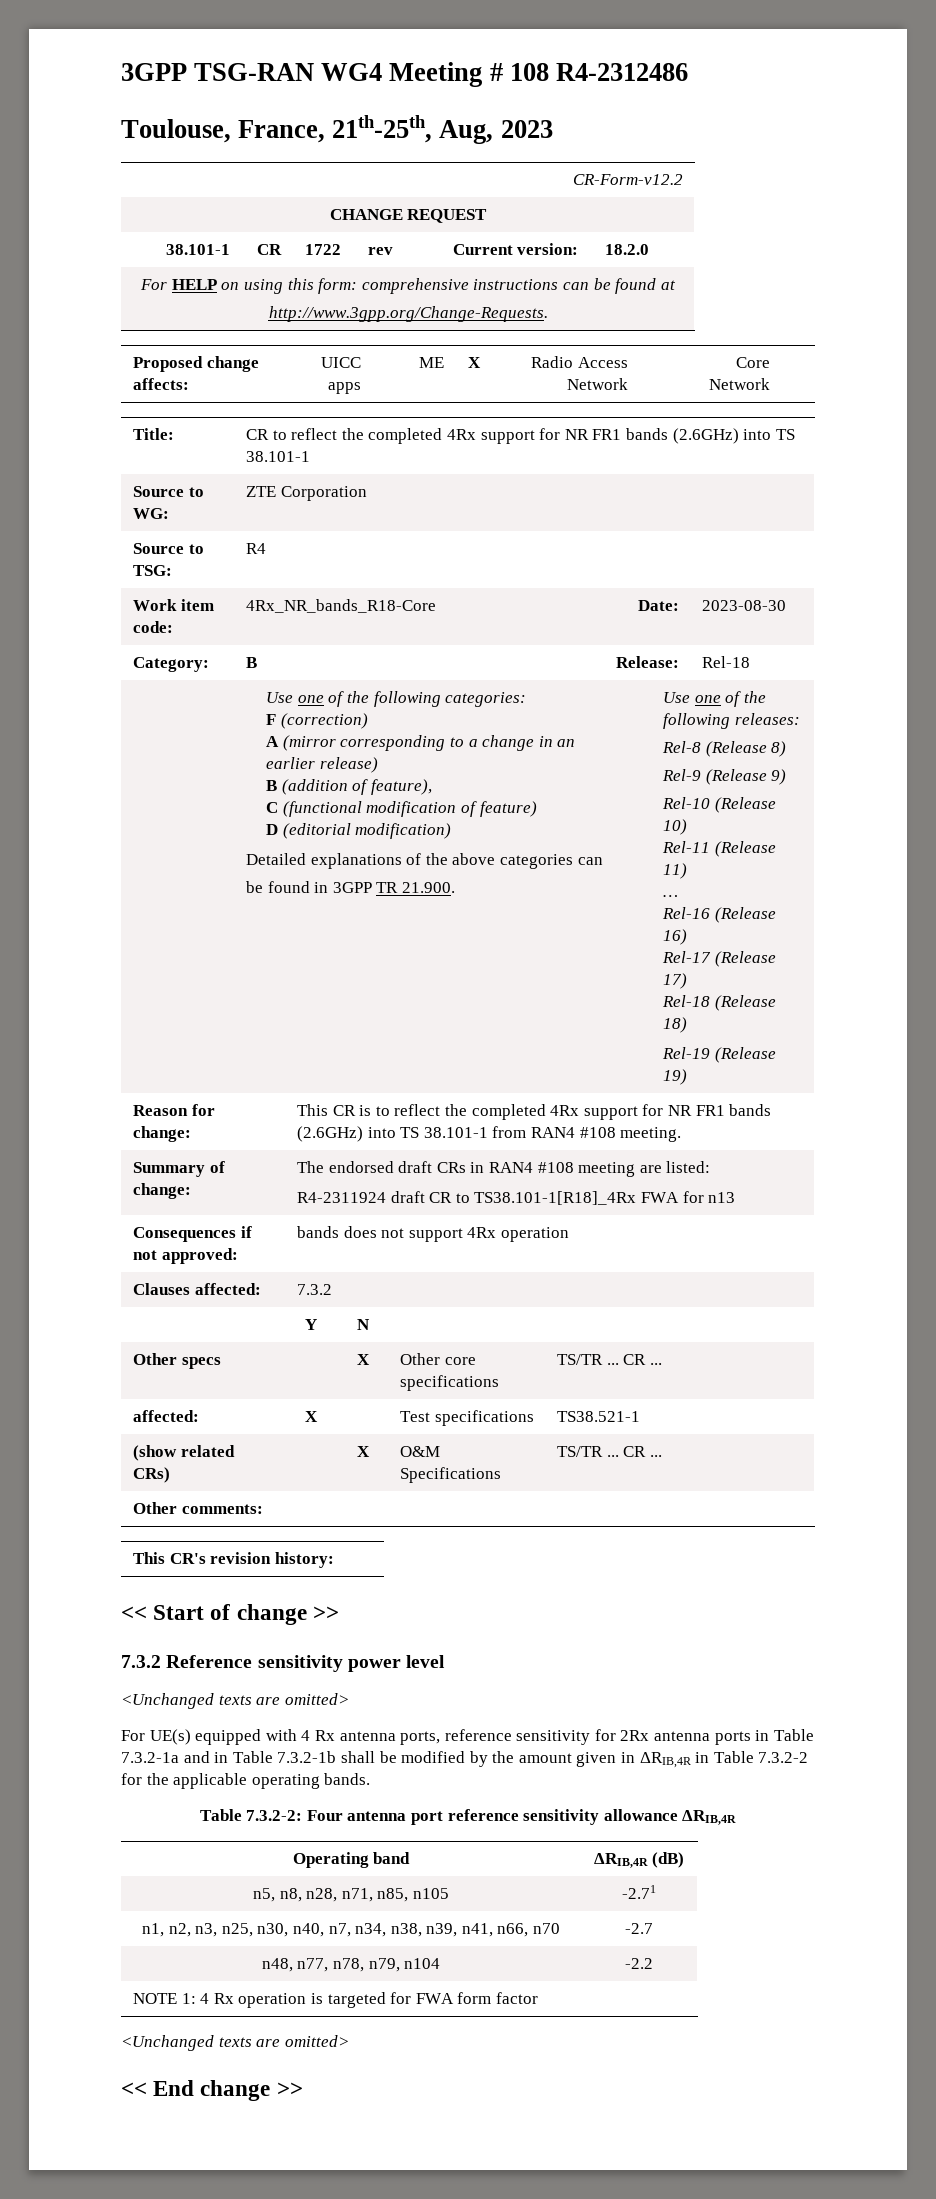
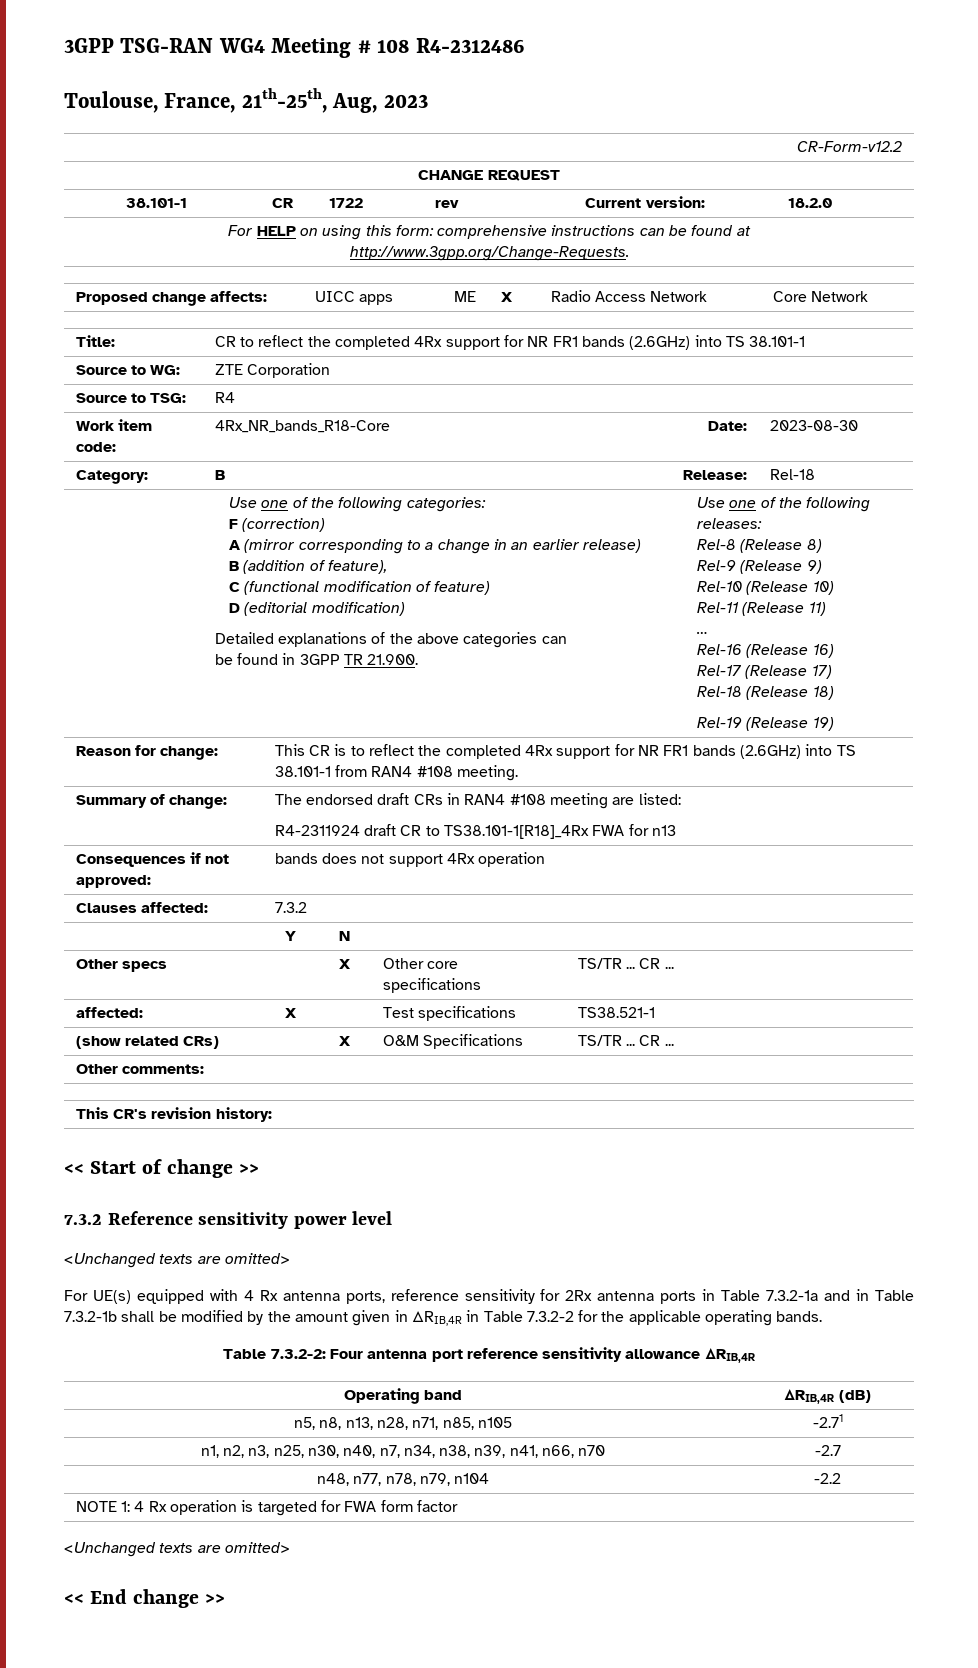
- n5, n8, n28, n71, n85, n105 | -2.71
+ n5, n8, n13, n28, n71, n85, n105 | -2.71

